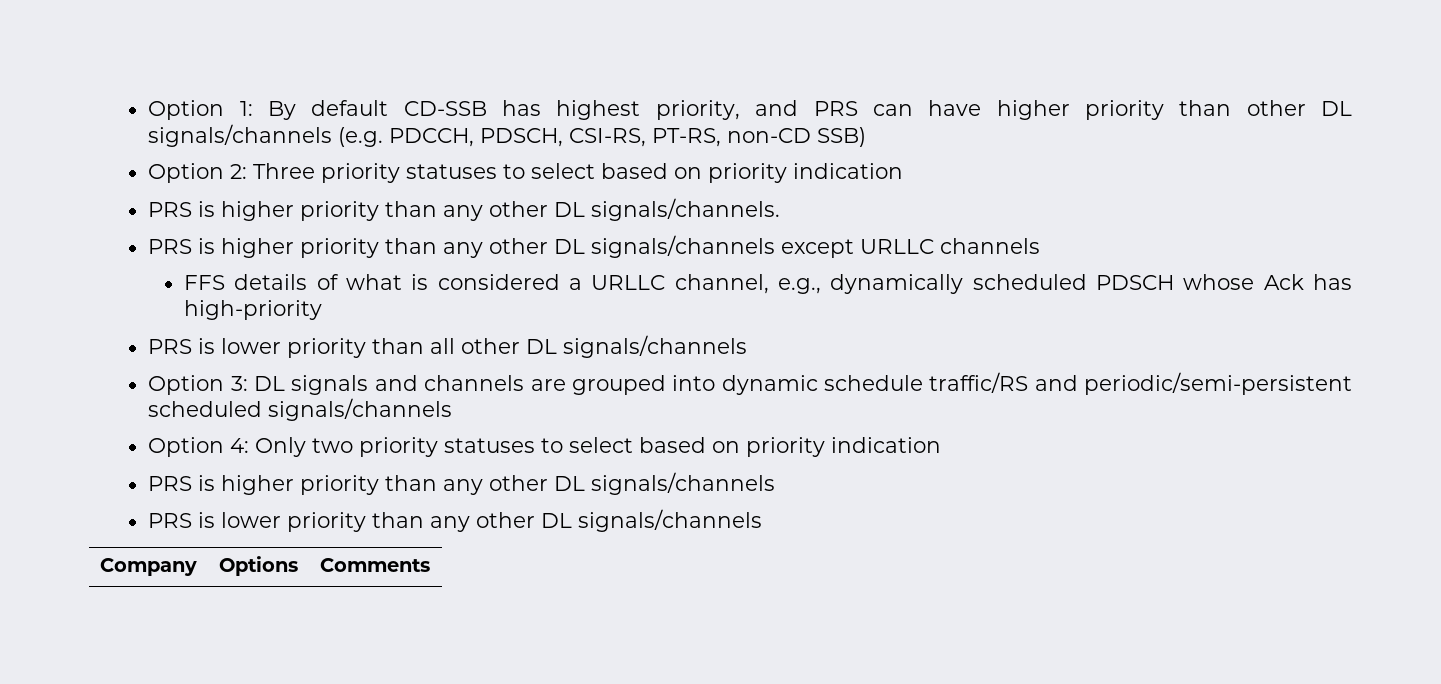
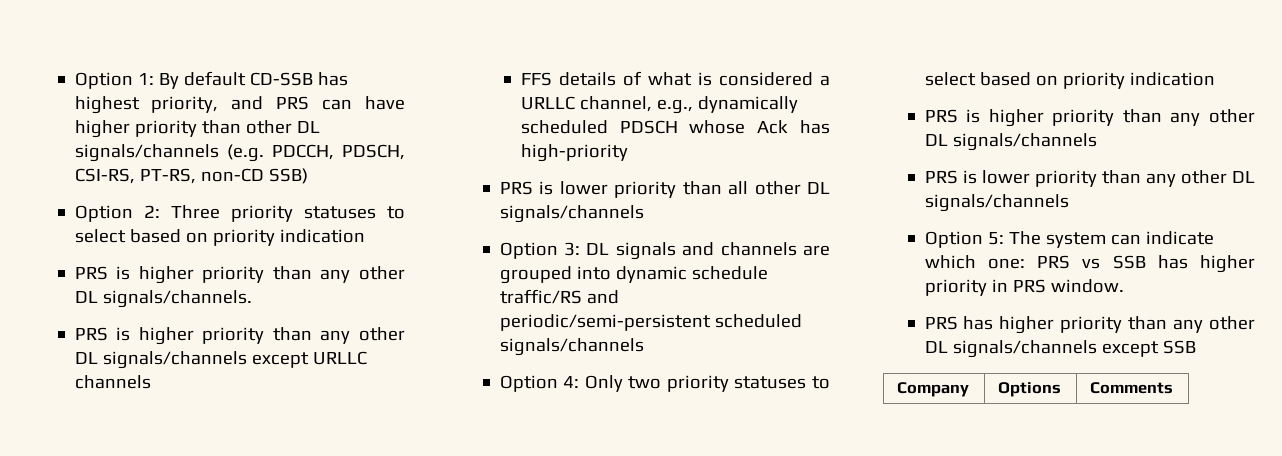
+ Option 5: The system can indicate which one: PRS vs SSB has higher priority in PRS window.
+ PRS has higher priority than any other DL signals/channels except SSB

